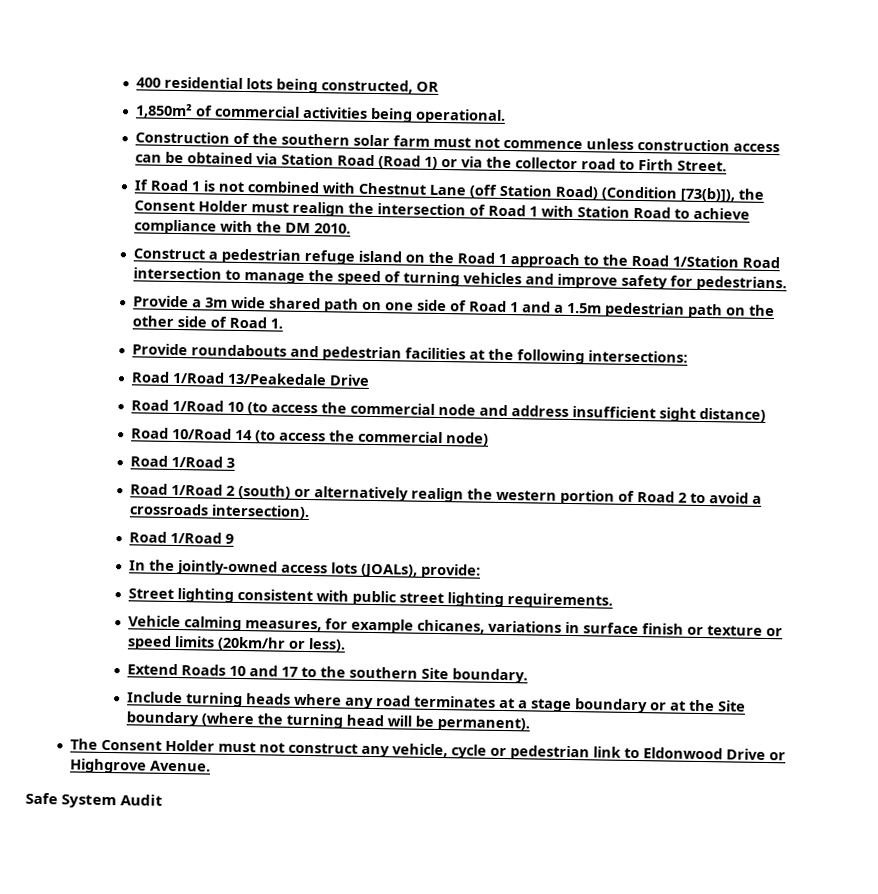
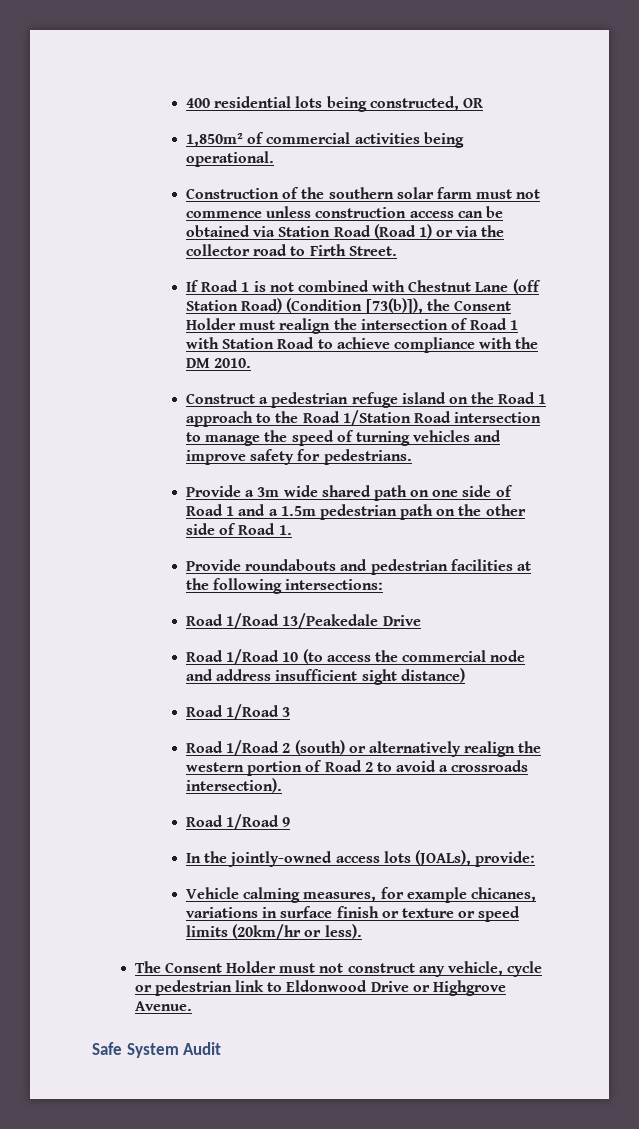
- Road 10/Road 14 (to access the commercial node)
- Street lighting consistent with public street lighting requirements.
- Extend Roads 10 and 17 to the southern Site boundary.
- Include turning heads where any road terminates at a stage boundary or at the Site boundary (where the turning head will be permanent).

